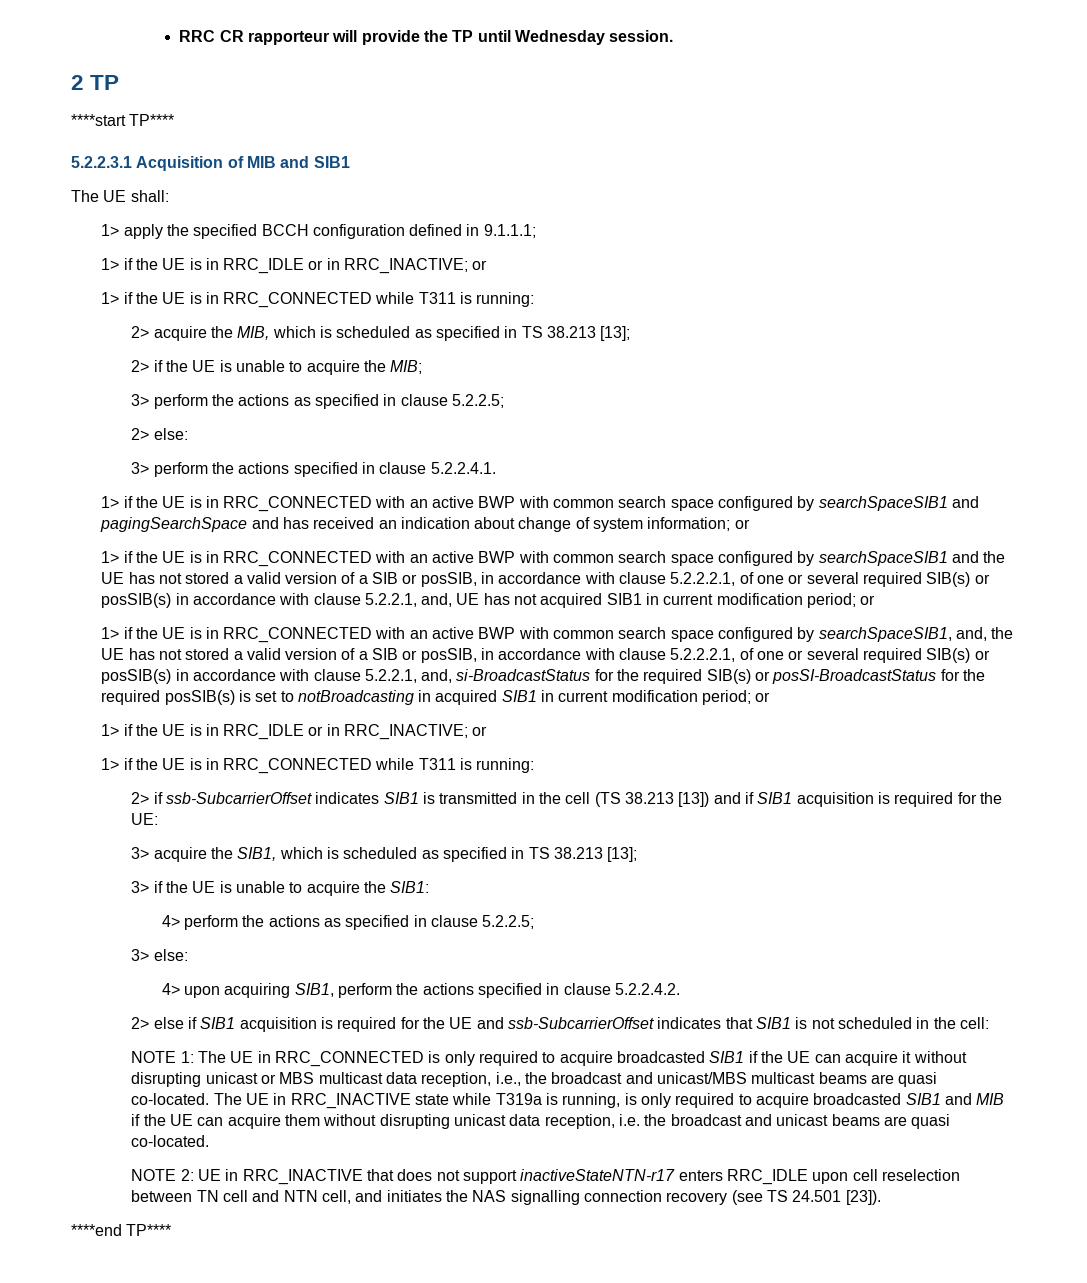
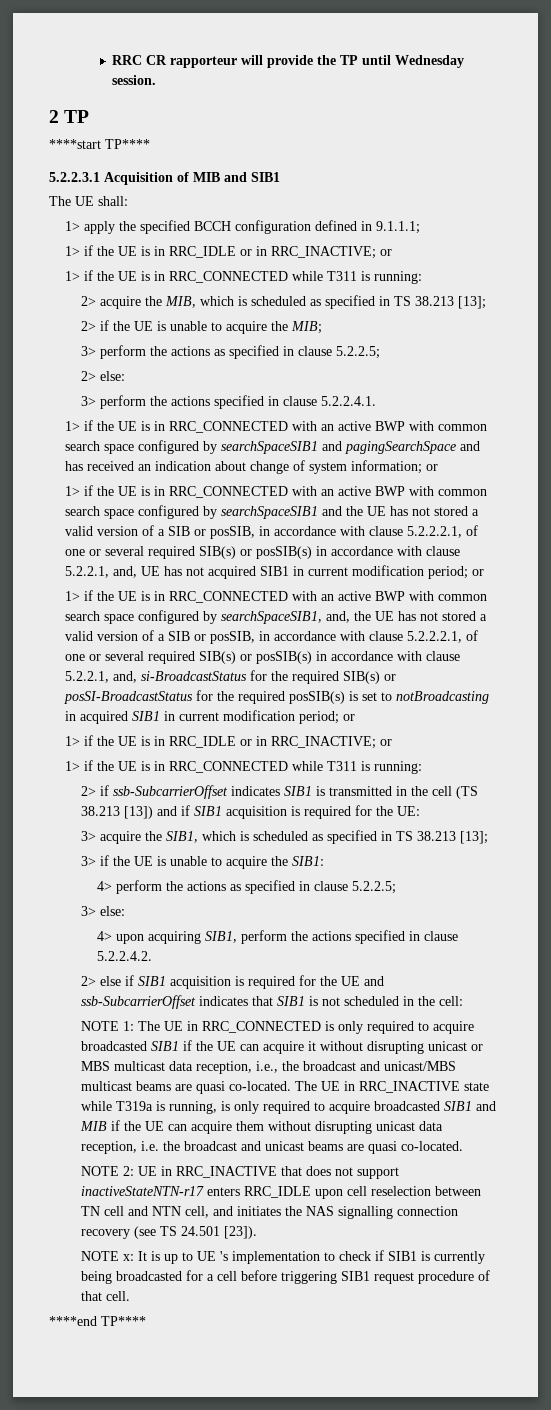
+ NOTE x: It is up to UE 's implementation to check if SIB1 is currently being broadcasted for a cell before triggering SIB1 request procedure of that cell.

